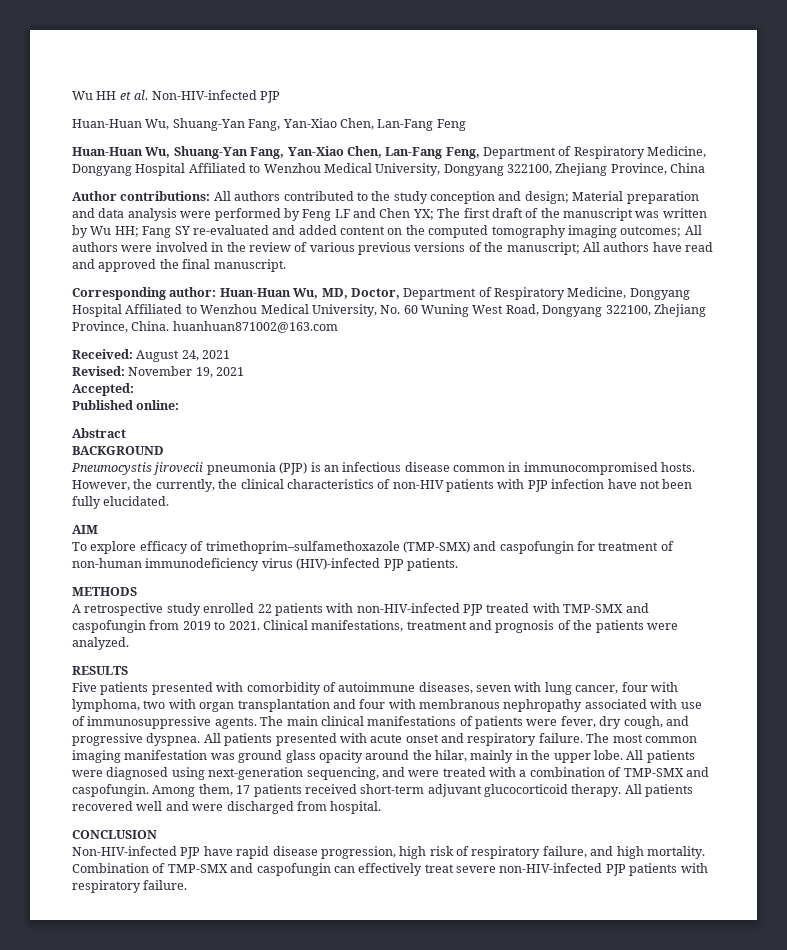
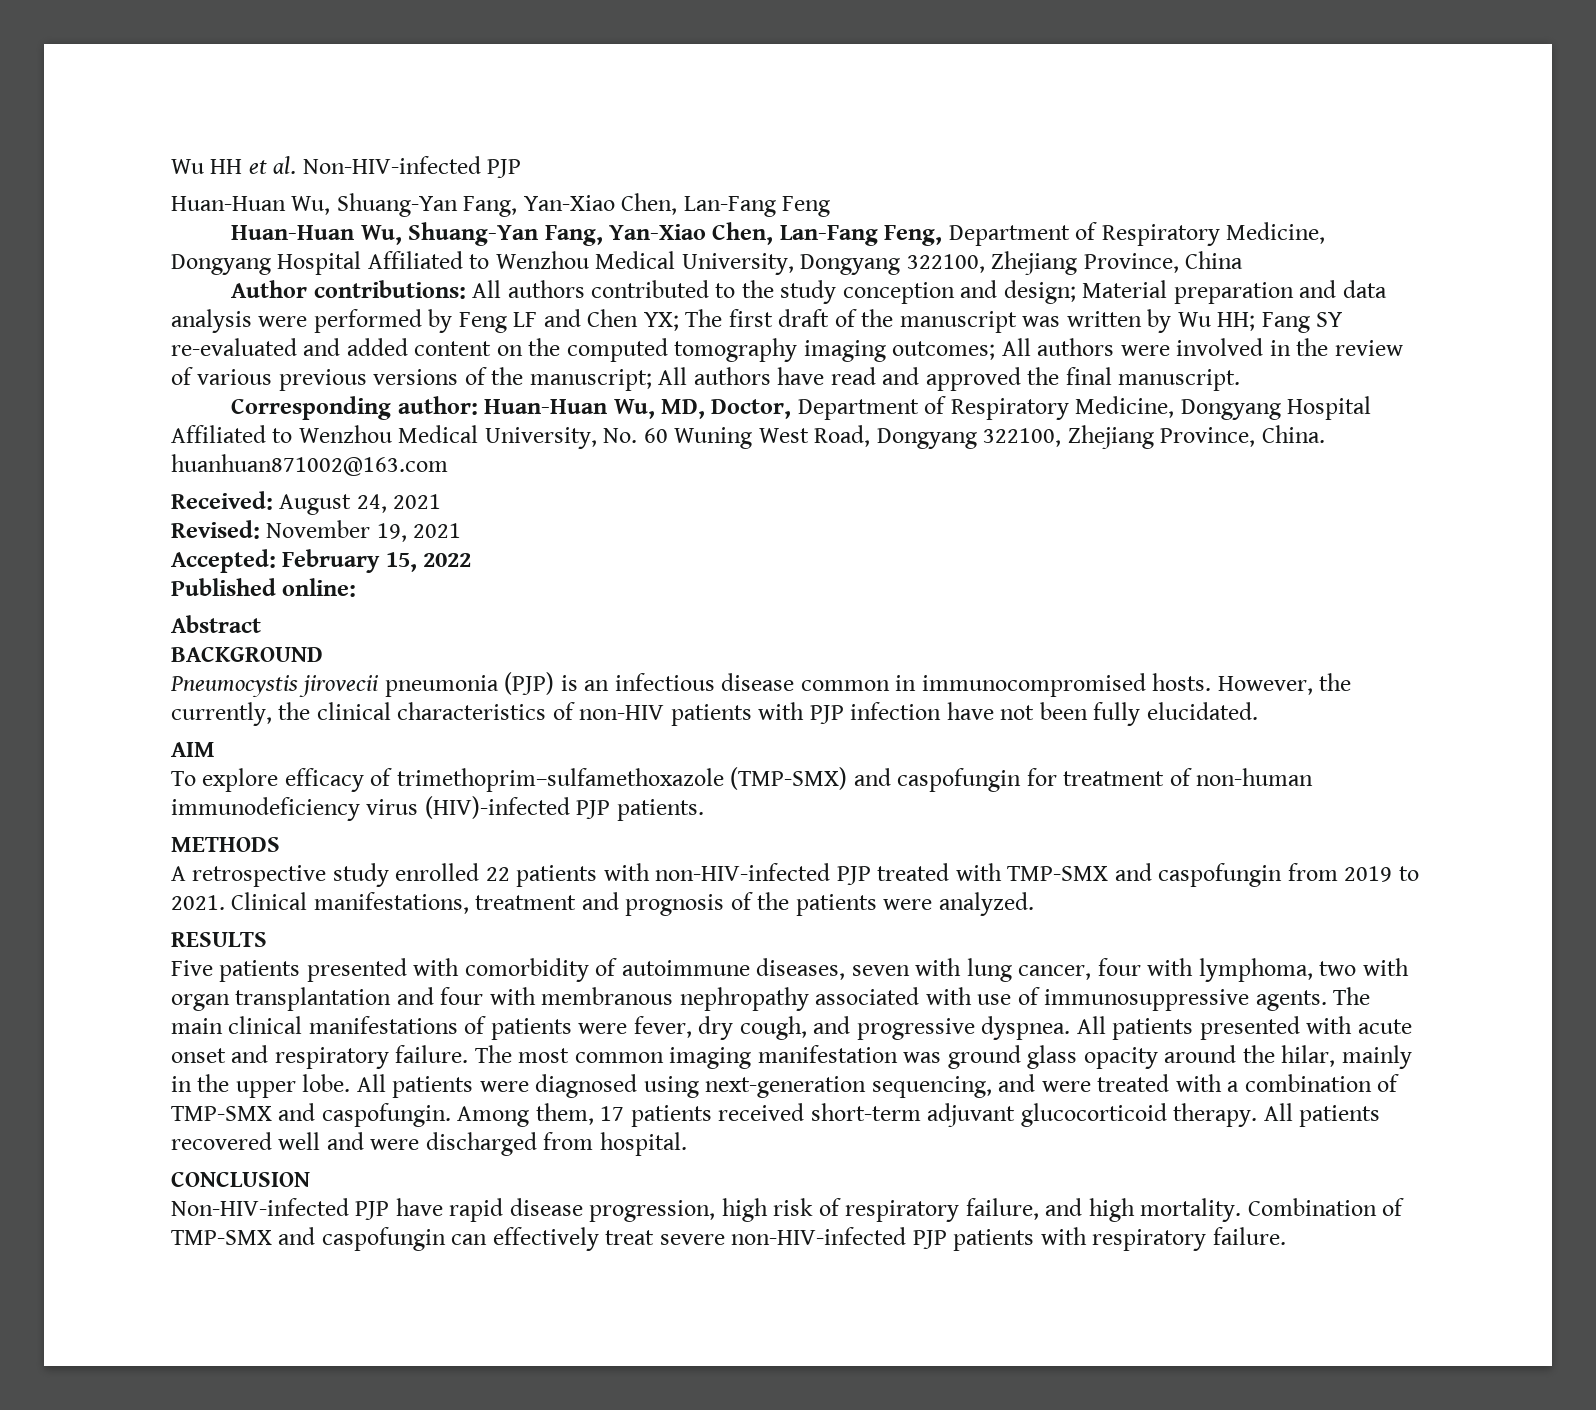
- Accepted:
+ Accepted: February 15, 2022

